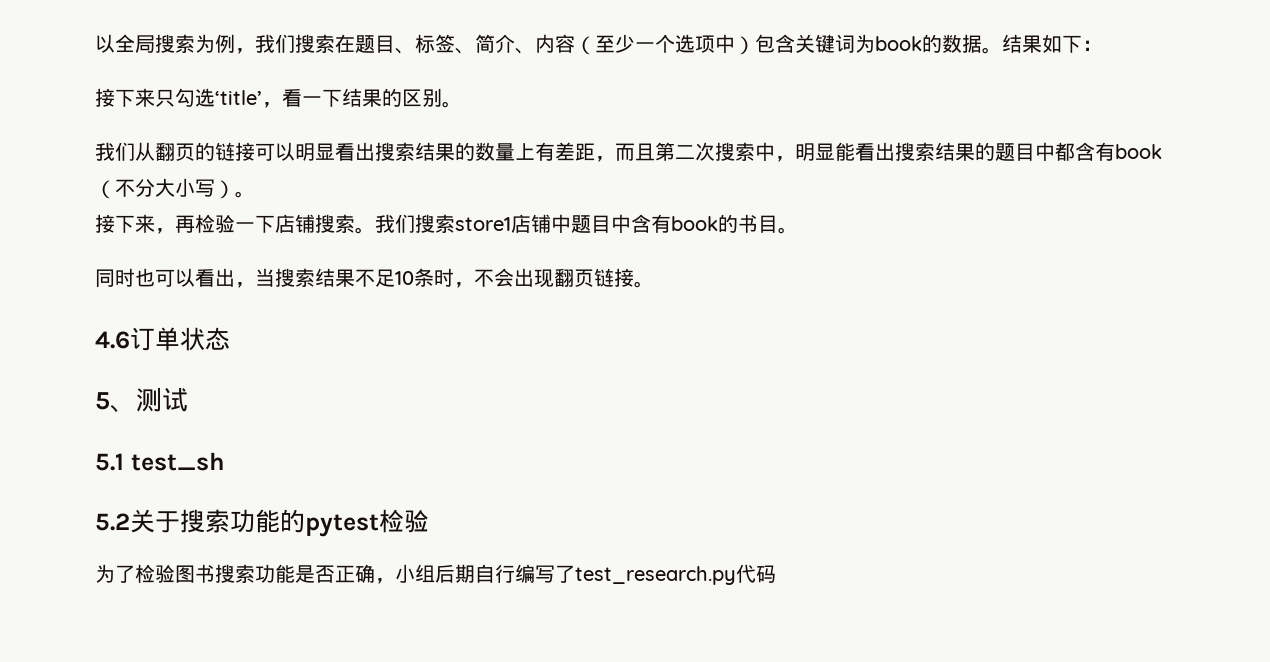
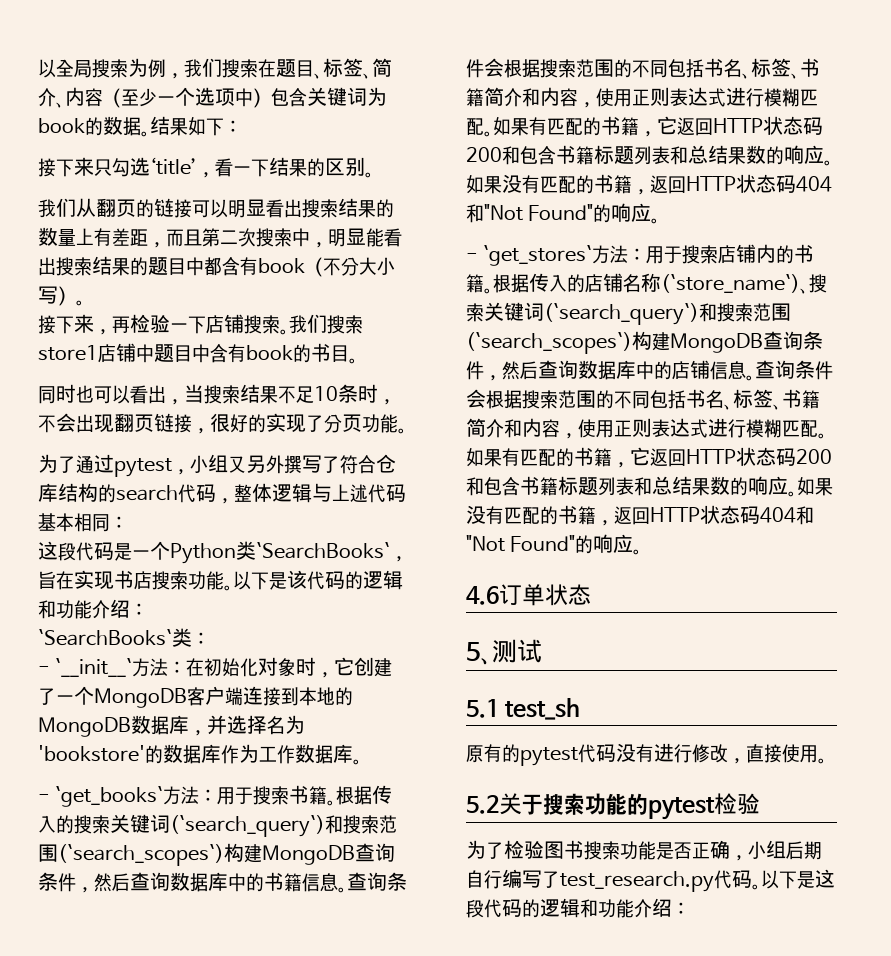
- 同时也可以看出，当搜索结果不足10条时，不会出现翻页链接。
+ 同时也可以看出，当搜索结果不足10条时，不会出现翻页链接，很好的实现了分页功能。
+ 为了通过pytest，小组又另外撰写了符合仓库结构的search代码，整体逻辑与上述代码基本相同：
+ 这段代码是一个Python类`SearchBooks`，旨在实现书店搜索功能。以下是该代码的逻辑和功能介绍：
+ `SearchBooks`类：
+ - `__init__`方法：在初始化对象时，它创建了一个MongoDB客户端连接到本地的MongoDB数据库，并选择名为'bookstore'的数据库作为工作数据库。
+ - `get_books`方法：用于搜索书籍。根据传入的搜索关键词(`search_query`)和搜索范围(`search_scopes`)构建MongoDB查询条件，然后查询数据库中的书籍信息。查询条件会根据搜索范围的不同包括书名、标签、书籍简介和内容，使用正则表达式进行模糊匹配。如果有匹配的书籍，它返回HTTP状态码200和包含书籍标题列表和总结果数的响应。如果没有匹配的书籍，返回HTTP状态码404和"Not Found"的响应。
+ - `get_stores`方法：用于搜索店铺内的书籍。根据传入的店铺名称(`store_name`)、搜索关键词(`search_query`)和搜索范围(`search_scopes`)构建MongoDB查询条件，然后查询数据库中的店铺信息。查询条件会根据搜索范围的不同包括书名、标签、书籍简介和内容，使用正则表达式进行模糊匹配。如果有匹配的书籍，它返回HTTP状态码200和包含书籍标题列表和总结果数的响应。如果没有匹配的书籍，返回HTTP状态码404和"Not Found"的响应。
+ 原有的pytest代码没有进行修改，直接使用。
- 为了检验图书搜索功能是否正确，小组后期自行编写了test_research.py代码
+ 为了检验图书搜索功能是否正确，小组后期自行编写了test_research.py代码。以下是这段代码的逻辑和功能介绍：

